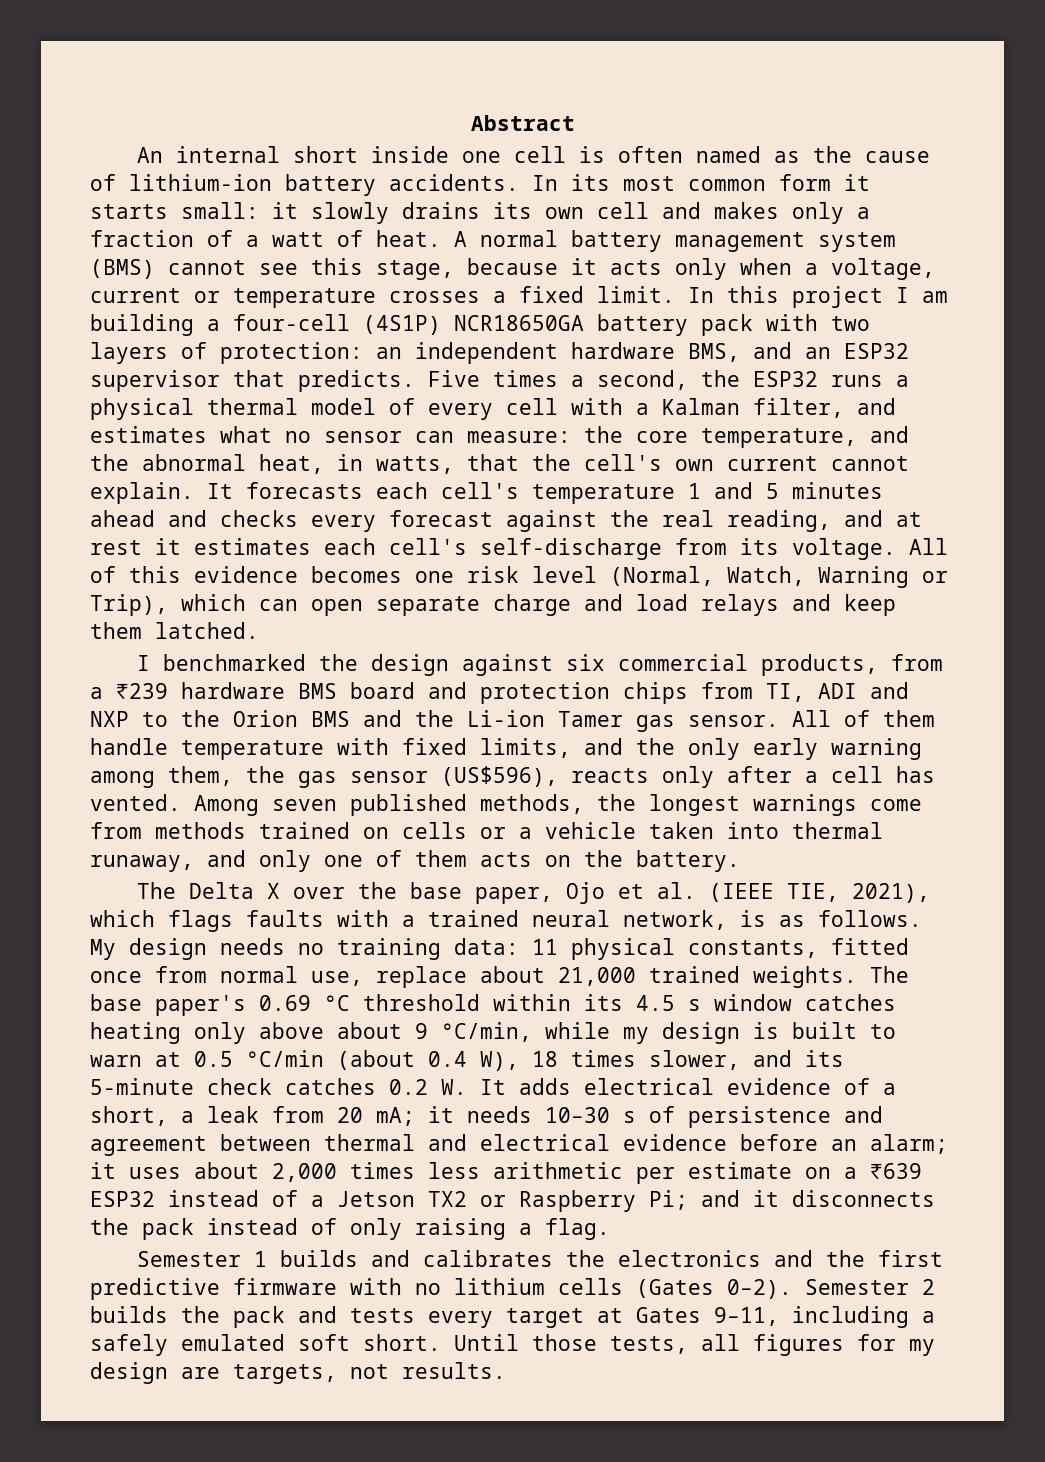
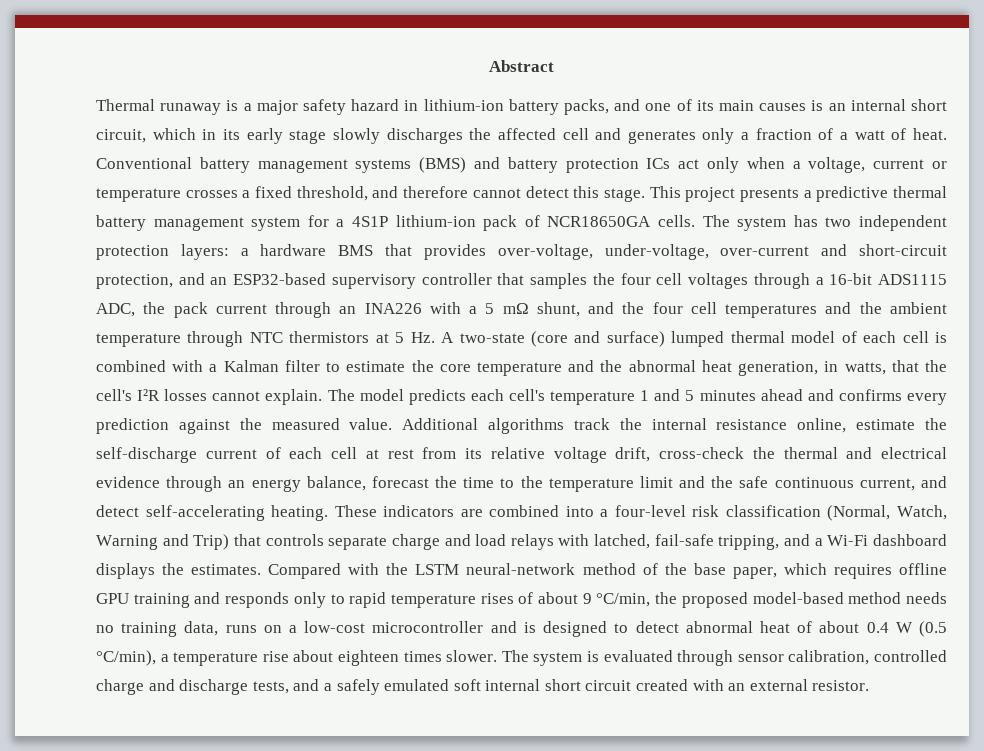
- An internal short inside one cell is often named as the cause of lithium-ion battery accidents. In its most common form it starts small: it slowly drains its own cell and makes only a fraction of a watt of heat.
+ Thermal runaway is a major safety hazard in lithium-ion battery packs, and one of its main causes is an internal short circuit, which in its early stage slowly discharges the affected cell and generates only a fraction of a watt of heat.
- A normal battery management system (BMS) cannot see this stage, because it acts only when a voltage, current or temperature crosses a fixed limit. In this project I am building a four-cell (4S1P) NCR18650GA battery pack with two layers of protection: an independent hardware BMS, and an ESP32 supervisor that predicts. Five times a second, the ESP32 runs a physical thermal model of every cell with a Kalman filter, and estimates what no sensor can measure: the core temperature, and the abnormal heat, in watts, that the cell's own current cannot explain. It forecasts each cell's temperature 1 and 5 minutes ahead and checks every forecast against the real reading, and at rest it estimates each cell's self-discharge from its voltage. All of this evidence becomes one risk level (Normal, Watch, Warning or Trip), which can open separate charge and load relays and keep them latched.
- I benchmarked the design against six commercial products, from a ₹239 hardware BMS board and protection chips from TI, ADI and NXP to the Orion BMS and the Li-ion Tamer gas sensor. All of them handle temperature with fixed limits, and the only early warning among them, the gas sensor (US$596), reacts only after a cell has vented. Among seven published methods, the longest warnings come from methods trained on cells or a vehicle taken into thermal runaway, and only one of them acts on the battery.
- The Delta X over the base paper, Ojo et al. (IEEE TIE, 2021), which flags faults with a trained neural network, is as follows. My design needs no training data: 11 physical constants, fitted once from normal use, replace about 21,000 trained weights. The base paper's 0.69 °C threshold within its 4.5 s window catches heating only above about 9 °C/min, while my design is built to warn at 0.5 °C/min (about 0.4 W), 18 times slower, and its 5-minute check catches 0.2 W. It adds electrical evidence of a short, a leak from 20 mA; it needs 10–30 s of persistence and agreement between thermal and electrical evidence before an alarm; it uses about 2,000 times less arithmetic per estimate on a ₹639 ESP32 instead of a Jetson TX2 or Raspberry Pi; and it disconnects the pack instead of only raising a flag.
- Semester 1 builds and calibrates the electronics and the first predictive firmware with no lithium cells (Gates 0–2). Semester 2 builds the pack and tests every target at Gates 9–11, including a safely emulated soft short. Until those tests, all figures for my design are targets, not results.
+ Conventional battery management systems (BMS) and battery protection ICs act only when a voltage, current or temperature crosses a fixed threshold, and therefore cannot detect this stage. This project presents a predictive thermal battery management system for a 4S1P lithium-ion pack of NCR18650GA cells. The system has two independent protection layers: a hardware BMS that provides over-voltage, under-voltage, over-current and short-circuit protection, and an ESP32-based supervisory controller that samples the four cell voltages through a 16-bit ADS1115 ADC, the pack current through an INA226 with a 5 mΩ shunt, and the four cell temperatures and the ambient temperature through NTC thermistors at 5 Hz. A two-state (core and surface) lumped thermal model of each cell is combined with a Kalman filter to estimate the core temperature and the abnormal heat generation, in watts, that the cell's I²R losses cannot explain. The model predicts each cell's temperature 1 and 5 minutes ahead and confirms every prediction against the measured value. Additional algorithms track the internal resistance online, estimate the self-discharge current of each cell at rest from its relative voltage drift, cross-check the thermal and electrical evidence through an energy balance, forecast the time to the temperature limit and the safe continuous current, and detect self-accelerating heating. These indicators are combined into a four-level risk classification (Normal, Watch, Warning and Trip) that controls separate charge and load relays with latched, fail-safe tripping, and a Wi-Fi dashboard displays the estimates. Compared with the LSTM neural-network method of the base paper, which requires offline GPU training and responds only to rapid temperature rises of about 9 °C/min, the proposed model-based method needs no training data, runs on a low-cost microcontroller and is designed to detect abnormal heat of about 0.4 W (0.5 °C/min), a temperature rise about eighteen times slower. The system is evaluated through sensor calibration, controlled charge and discharge tests, and a safely emulated soft internal short circuit created with an external resistor.

